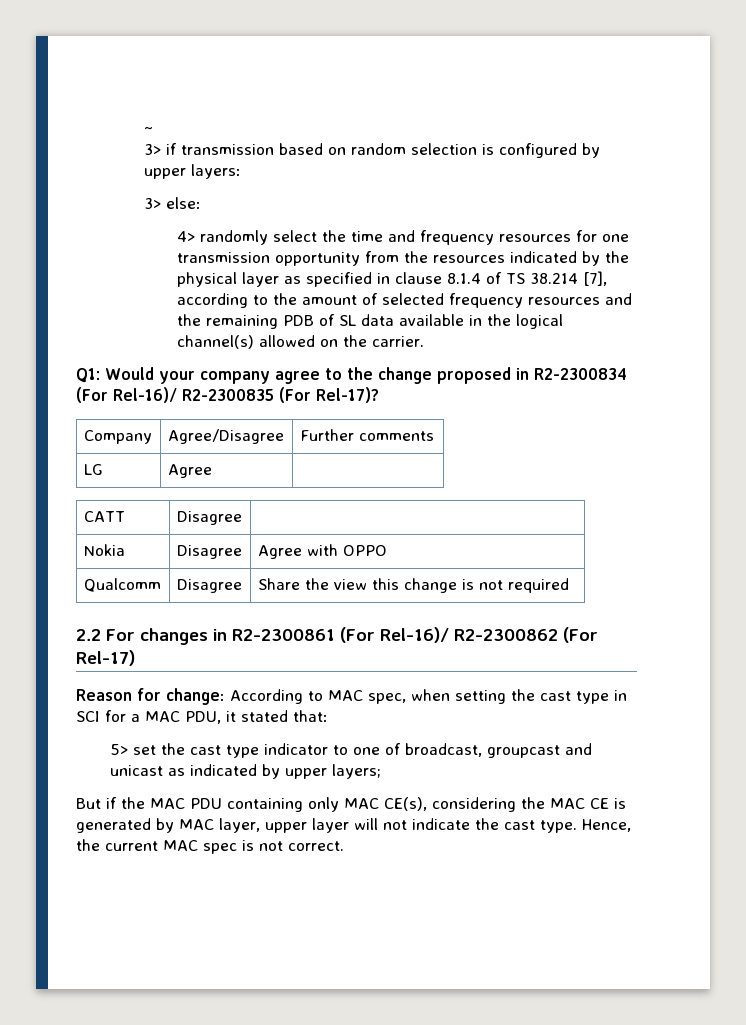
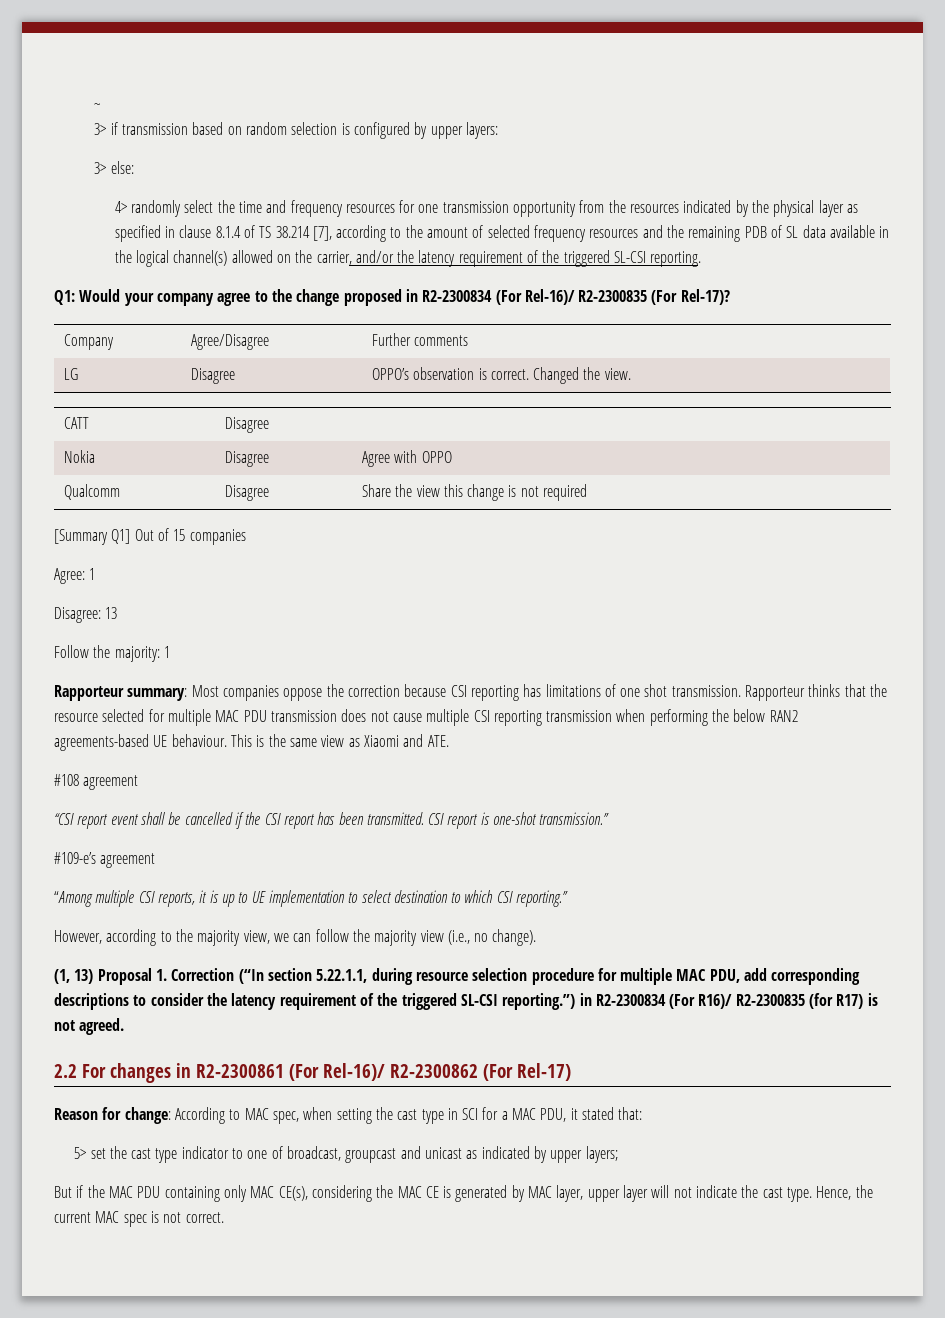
- 4> randomly select the time and frequency resources for one transmission opportunity from the resources indicated by the physical layer as specified in clause 8.1.4 of TS 38.214 [7], according to the amount of selected frequency resources and the remaining PDB of SL data available in the logical channel(s) allowed on the carrier.
+ 4> randomly select the time and frequency resources for one transmission opportunity from the resources indicated by the physical layer as specified in clause 8.1.4 of TS 38.214 [7], according to the amount of selected frequency resources and the remaining PDB of SL data available in the logical channel(s) allowed on the carrier, and/or the latency requirement of the triggered SL-CSI reporting.
- LG | Agree |
+ LG | Disagree | OPPO’s observation is correct. Changed the view.
+ [Summary Q1] Out of 15 companies
+ Agree: 1
+ Disagree: 13
+ Follow the majority: 1
+ Rapporteur summary: Most companies oppose the correction because CSI reporting has limitations of one shot transmission. Rapporteur thinks that the resource selected for multiple MAC PDU transmission does not cause multiple CSI reporting transmission when performing the below RAN2 agreements-based UE behaviour. This is the same view as Xiaomi and ATE.
+ #108 agreement
+ “CSI report event shall be cancelled if the CSI report has been transmitted. CSI report is one-shot transmission.”
+ #109-e’s agreement
+ “Among multiple CSI reports, it is up to UE implementation to select destination to which CSI reporting.”
+ However, according to the majority view, we can follow the majority view (i.e., no change).
+ (1, 13) Proposal 1. Correction (“In section 5.22.1.1, during resource selection procedure for multiple MAC PDU, add corresponding descriptions to consider the latency requirement of the triggered SL-CSI reporting.”) in R2-2300834 (For R16)/ R2-2300835 (for R17) is not agreed.

